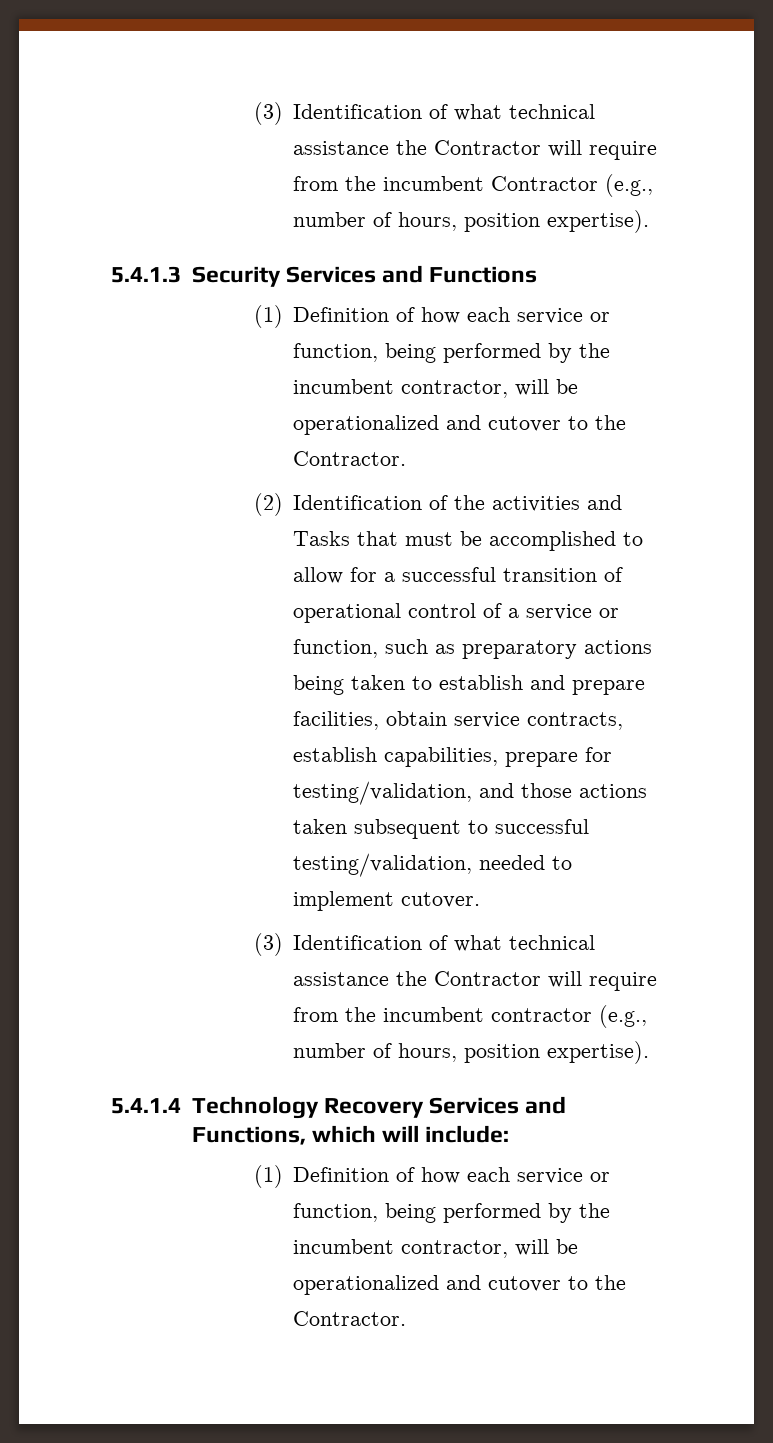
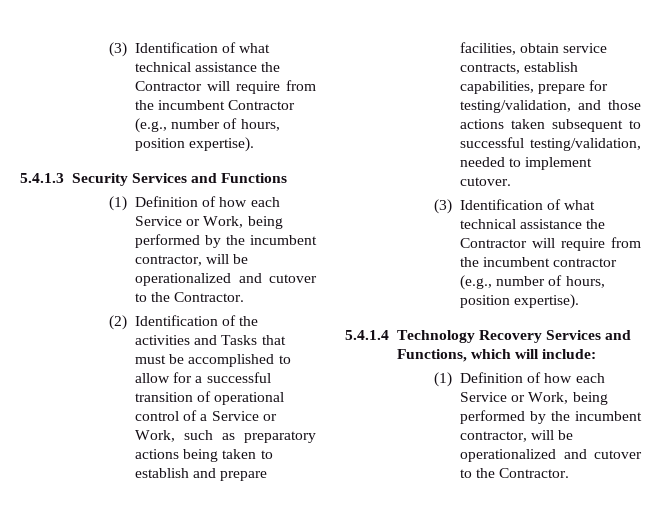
  5.4.1.3 Security Services and Functions
- (1) Definition of how each service or function, being performed by the incumbent contractor, will be operationalized and cutover to the Contractor.
+ (1) Definition of how each Service or Work, being performed by the incumbent contractor, will be operationalized and cutover to the Contractor.
- (2) Identification of the activities and Tasks that must be accomplished to allow for a successful transition of operational control of a service or function, such as preparatory actions being taken to establish and prepare facilities, obtain service contracts, establish capabilities, prepare for testing/validation, and those actions taken subsequent to successful testing/validation, needed to implement cutover.
+ (2) Identification of the activities and Tasks that must be accomplished to allow for a successful transition of operational control of a Service or Work, such as preparatory actions being taken to establish and prepare facilities, obtain service contracts, establish capabilities, prepare for testing/validation, and those actions taken subsequent to successful testing/validation, needed to implement cutover.
  5.4.1.4 Technology Recovery Services and Functions, which will include:
- (1) Definition of how each service or function, being performed by the incumbent contractor, will be operationalized and cutover to the Contractor.
+ (1) Definition of how each Service or Work, being performed by the incumbent contractor, will be operationalized and cutover to the Contractor.

